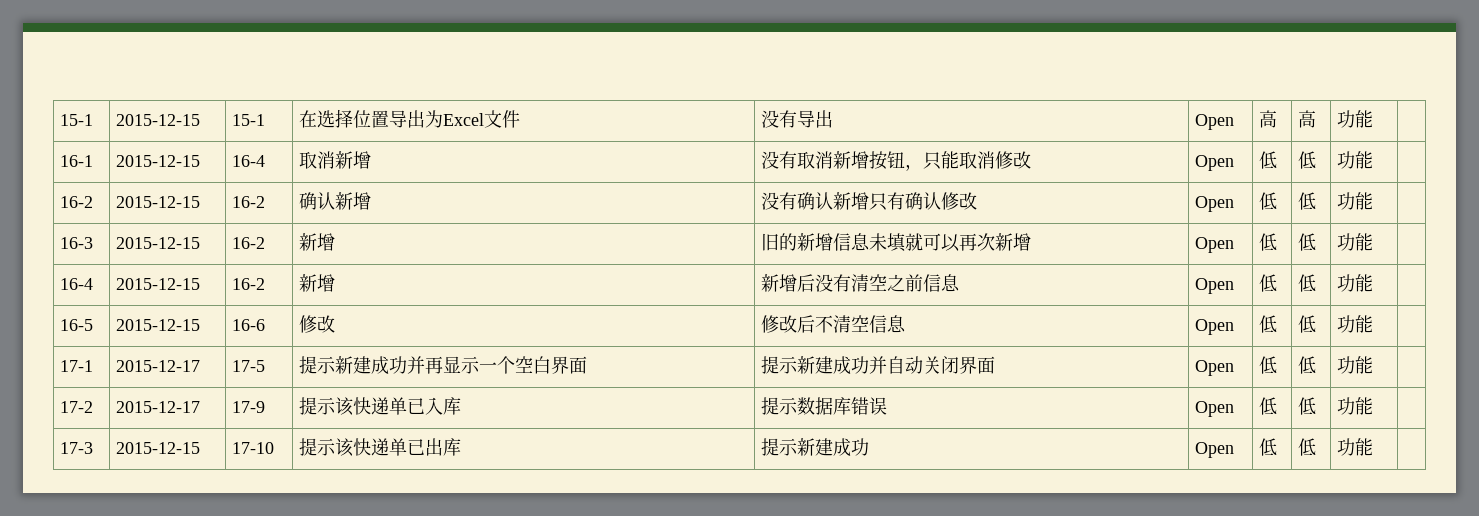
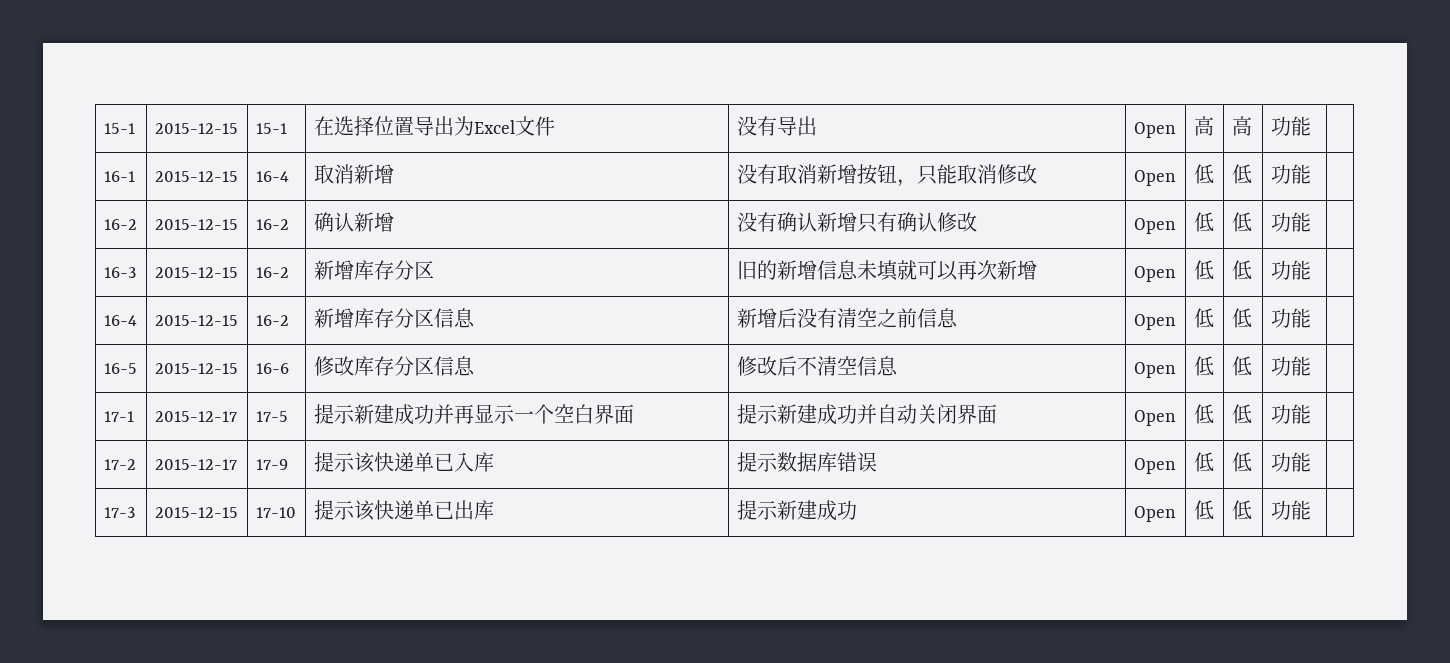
- 16-3 | 2015-12-15 | 16-2 | 新增 | 旧的新增信息未填就可以再次新增 | Open | 低 | 低 | 功能 |
+ 16-3 | 2015-12-15 | 16-2 | 新增库存分区 | 旧的新增信息未填就可以再次新增 | Open | 低 | 低 | 功能 |
- 16-4 | 2015-12-15 | 16-2 | 新增 | 新增后没有清空之前信息 | Open | 低 | 低 | 功能 |
+ 16-4 | 2015-12-15 | 16-2 | 新增库存分区信息 | 新增后没有清空之前信息 | Open | 低 | 低 | 功能 |
- 16-5 | 2015-12-15 | 16-6 | 修改 | 修改后不清空信息 | Open | 低 | 低 | 功能 |
+ 16-5 | 2015-12-15 | 16-6 | 修改库存分区信息 | 修改后不清空信息 | Open | 低 | 低 | 功能 |

